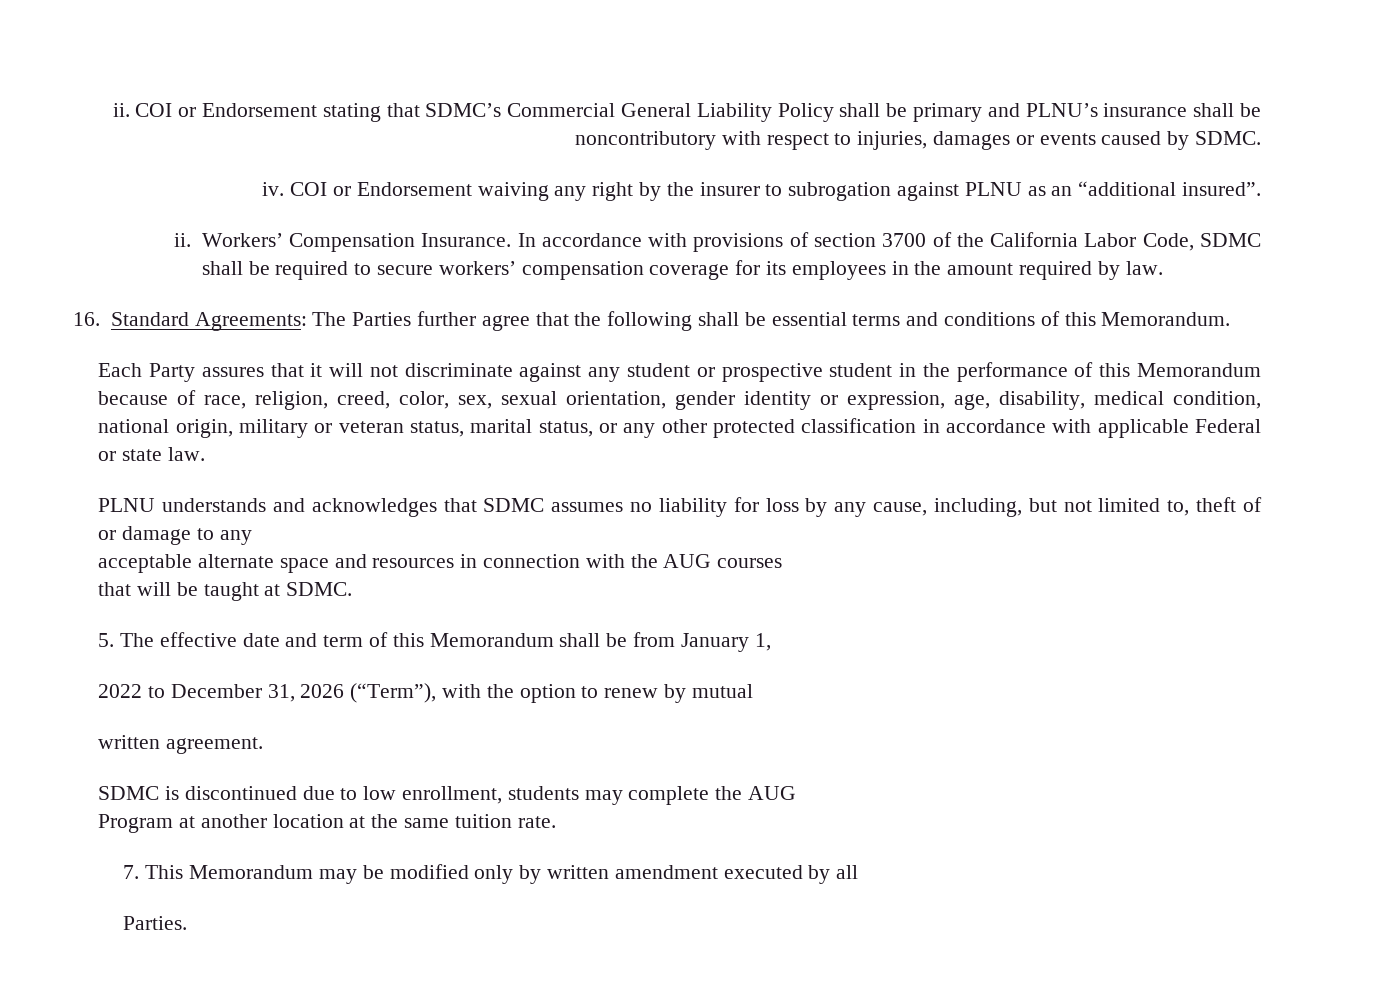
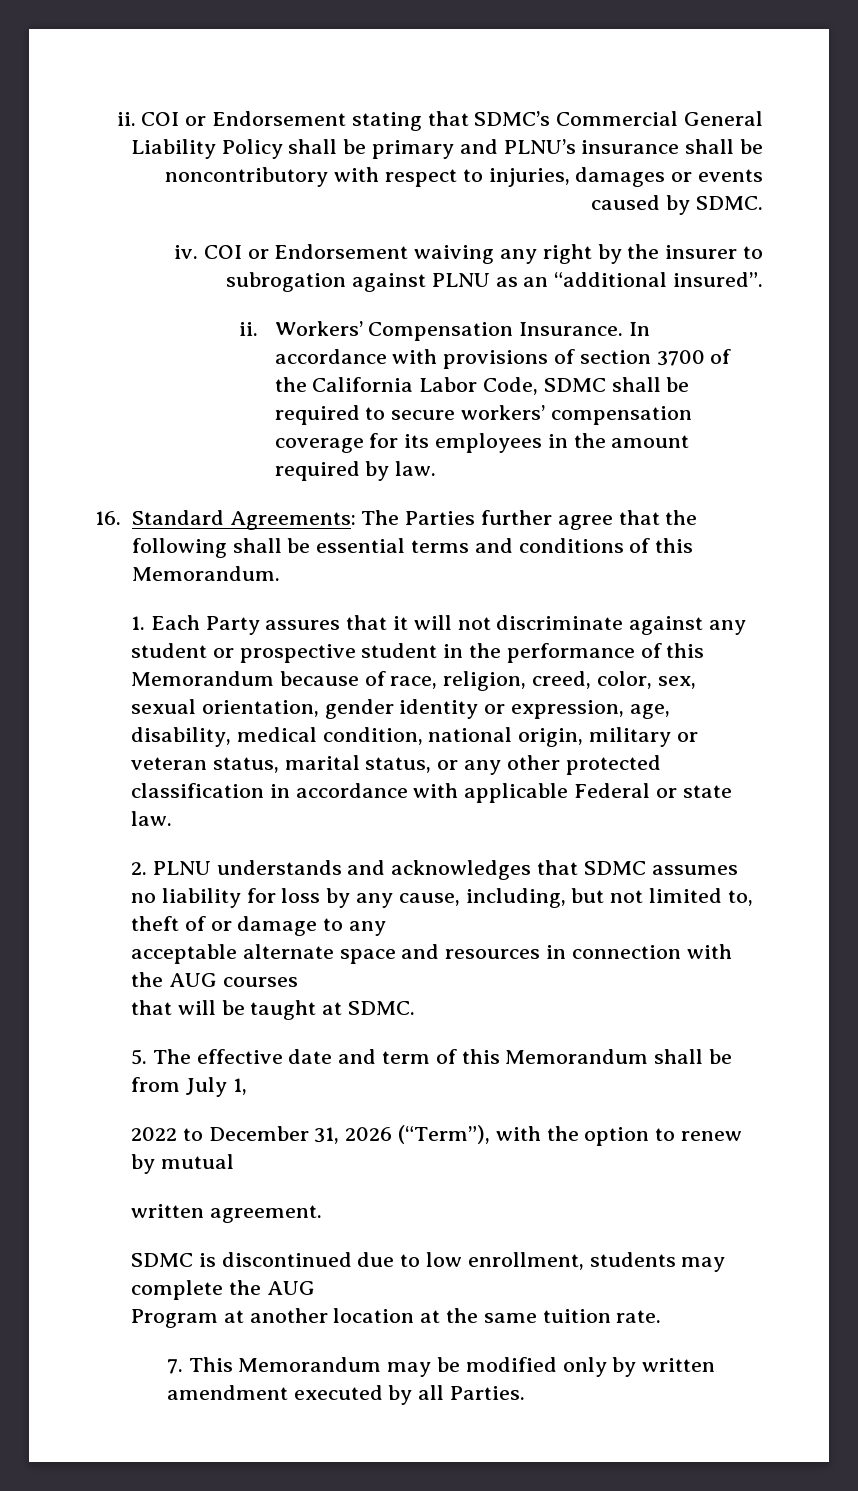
- Each Party assures that it will not discriminate against any student or prospective student in the performance of this Memorandum because of race, religion, creed, color, sex, sexual orientation, gender identity or expression, age, disability, medical condition, national origin, military or veteran status, marital status, or any other protected classification in accordance with applicable Federal or state law.
+ 1. Each Party assures that it will not discriminate against any student or prospective student in the performance of this Memorandum because of race, religion, creed, color, sex, sexual orientation, gender identity or expression, age, disability, medical condition, national origin, military or veteran status, marital status, or any other protected classification in accordance with applicable Federal or state law.
- PLNU understands and acknowledges that SDMC assumes no liability for loss by any cause, including, but not limited to, theft of or damage to any
+ 2. PLNU understands and acknowledges that SDMC assumes no liability for loss by any cause, including, but not limited to, theft of or damage to any
- 5. The effective date and term of this Memorandum shall be from January 1,
+ 5. The effective date and term of this Memorandum shall be from July 1,
- 7. This Memorandum may be modified only by written amendment executed by all
- Parties.
+ 7. This Memorandum may be modified only by written amendment executed by all Parties.

